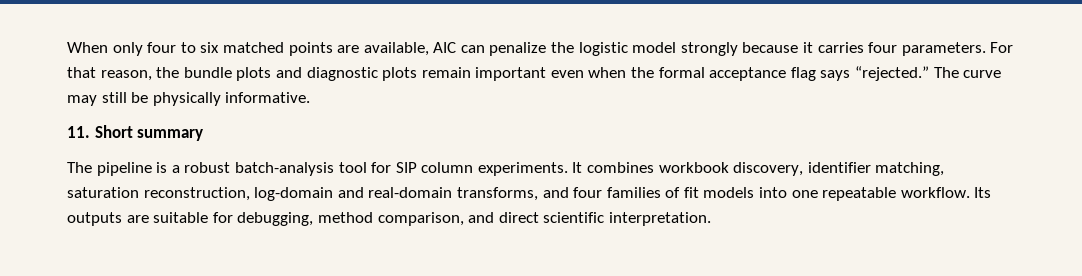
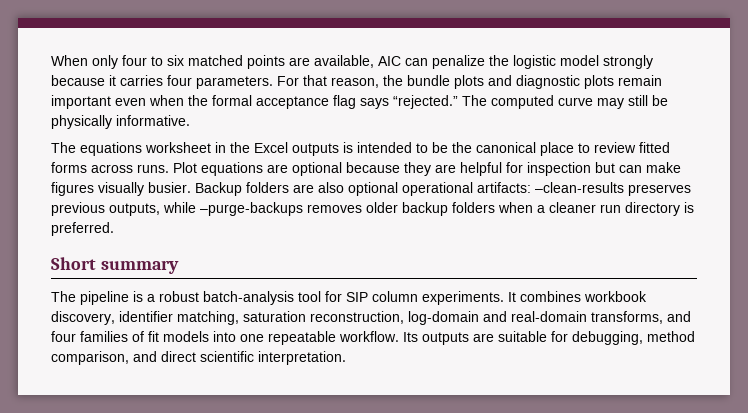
- The curve may still be physically informative.
+ The computed curve may still be physically informative.
- 11. Short summary
+ The equations worksheet in the Excel outputs is intended to be the canonical place to review fitted forms across runs. Plot equations are optional because they are helpful for inspection but can make figures visually busier. Backup folders are also optional operational artifacts: –clean-results preserves previous outputs, while –purge-backups removes older backup folders when a cleaner run directory is preferred.
+ Short summary

